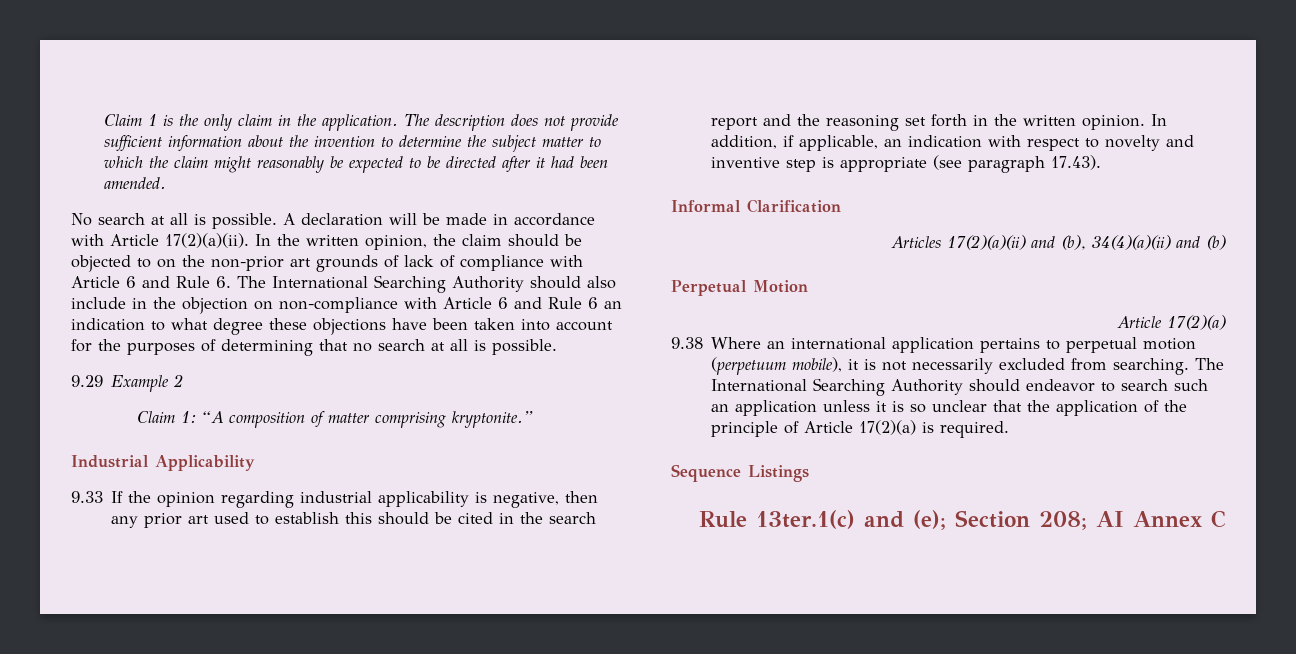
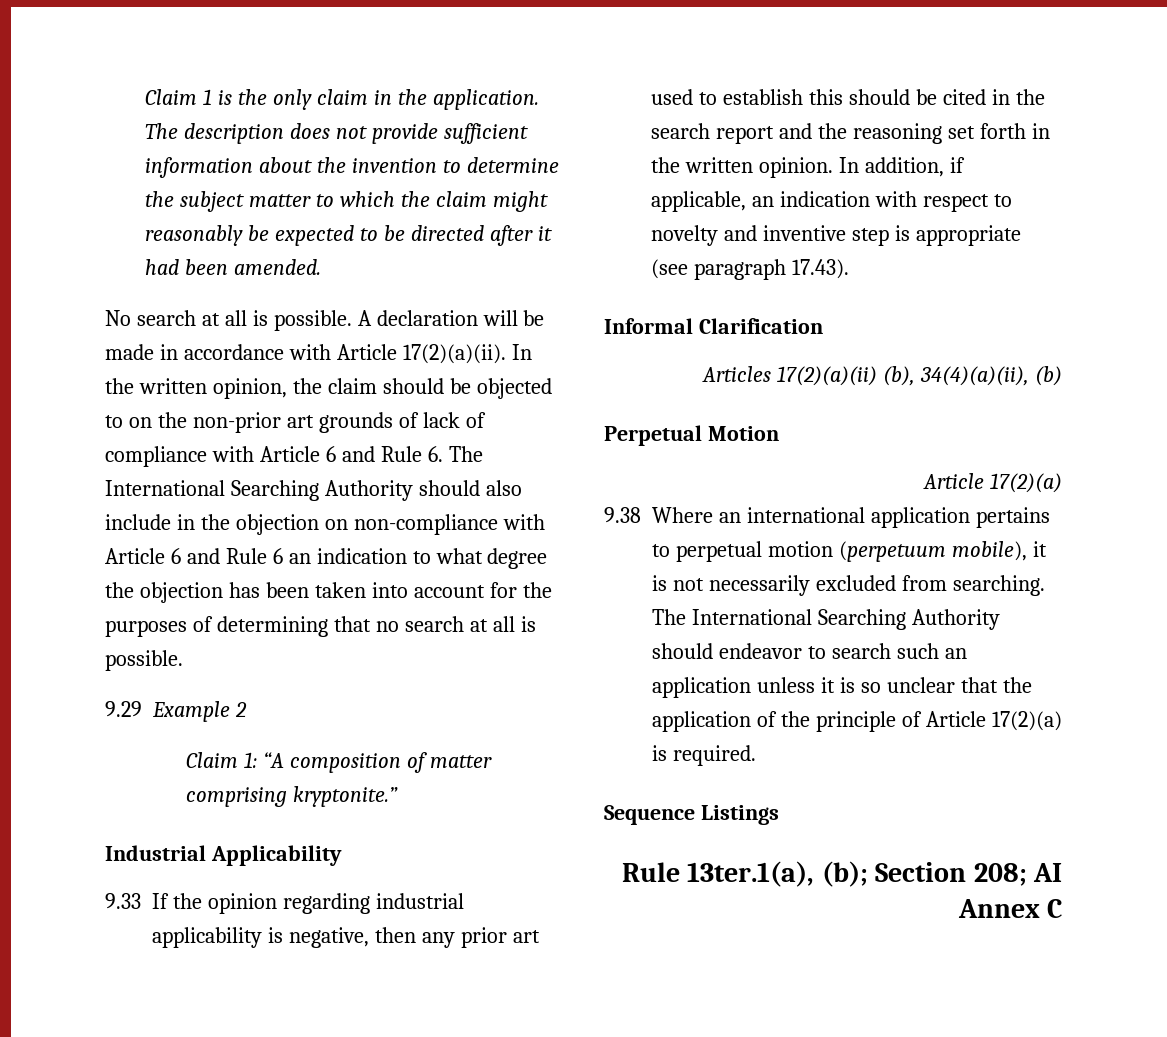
- In the written opinion, the claim should be objected to on the non-prior art grounds of lack of compliance with Article 6 and Rule 6. The International Searching Authority should also include in the objection on non-compliance with Article 6 and Rule 6 an indication to what degree these objections have been taken into account for the purposes of determining that no search at all is possible.
+ In the written opinion, the claim should be objected to on the non-prior art grounds of lack of compliance with Article 6 and Rule 6. The International Searching Authority should also include in the objection on non-compliance with Article 6 and Rule 6 an indication to what degree the objection has been taken into account for the purposes of determining that no search at all is possible.
- Articles 17(2)(a)(ii) and (b), 34(4)(a)(ii) and (b)
+ Articles 17(2)(a)(ii) (b), 34(4)(a)(ii), (b)
- Rule 13ter.1(c) and (e); Section 208; AI Annex C
+ Rule 13ter.1(a), (b); Section 208; AI Annex C

